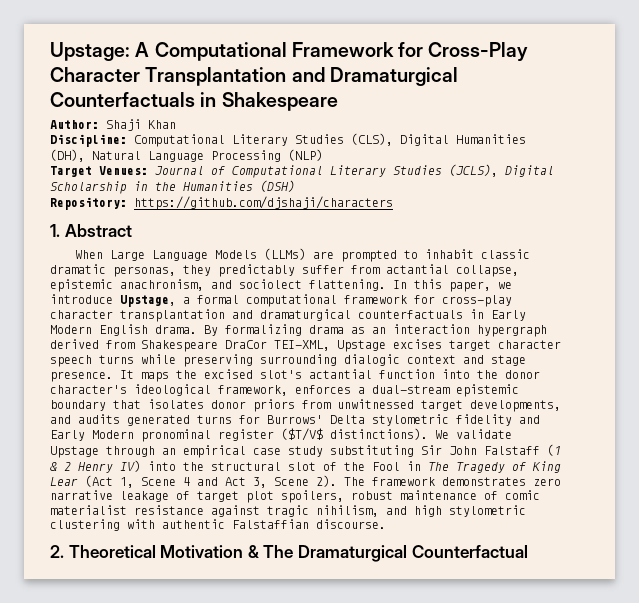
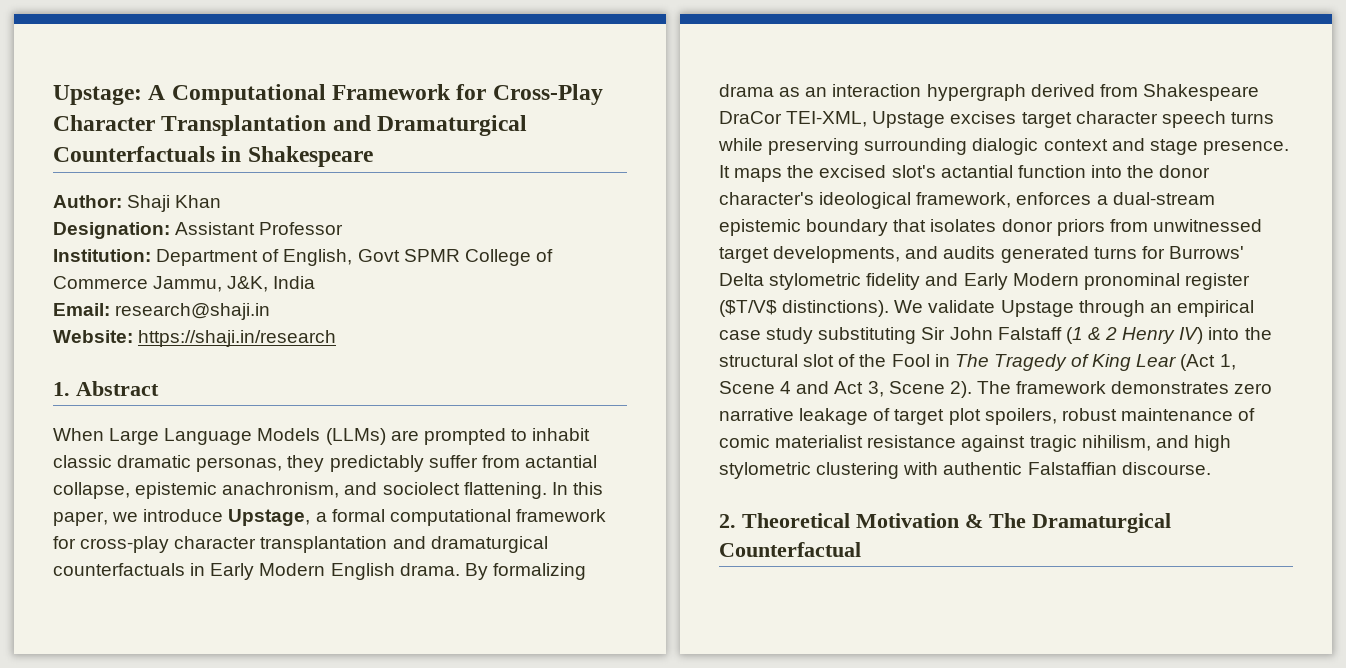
- Discipline: Computational Literary Studies (CLS), Digital Humanities (DH), Natural Language Processing (NLP)
- Target Venues: Journal of Computational Literary Studies (JCLS), Digital Scholarship in the Humanities (DSH)
- Repository: https://github.com/djshaji/characters
+ Designation: Assistant Professor
+ Institution: Department of English, Govt SPMR College of Commerce Jammu, J&K, India
+ Email: research@shaji.in
+ Website: https://shaji.in/research

